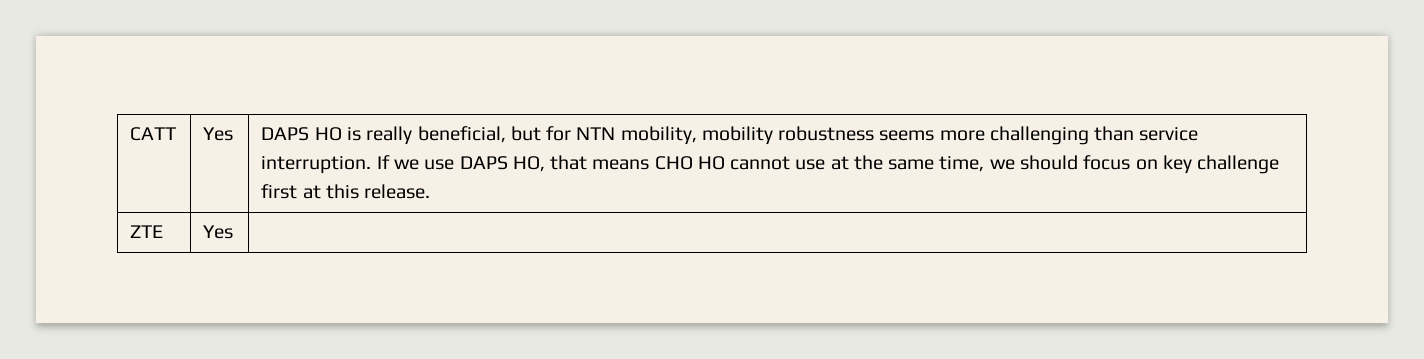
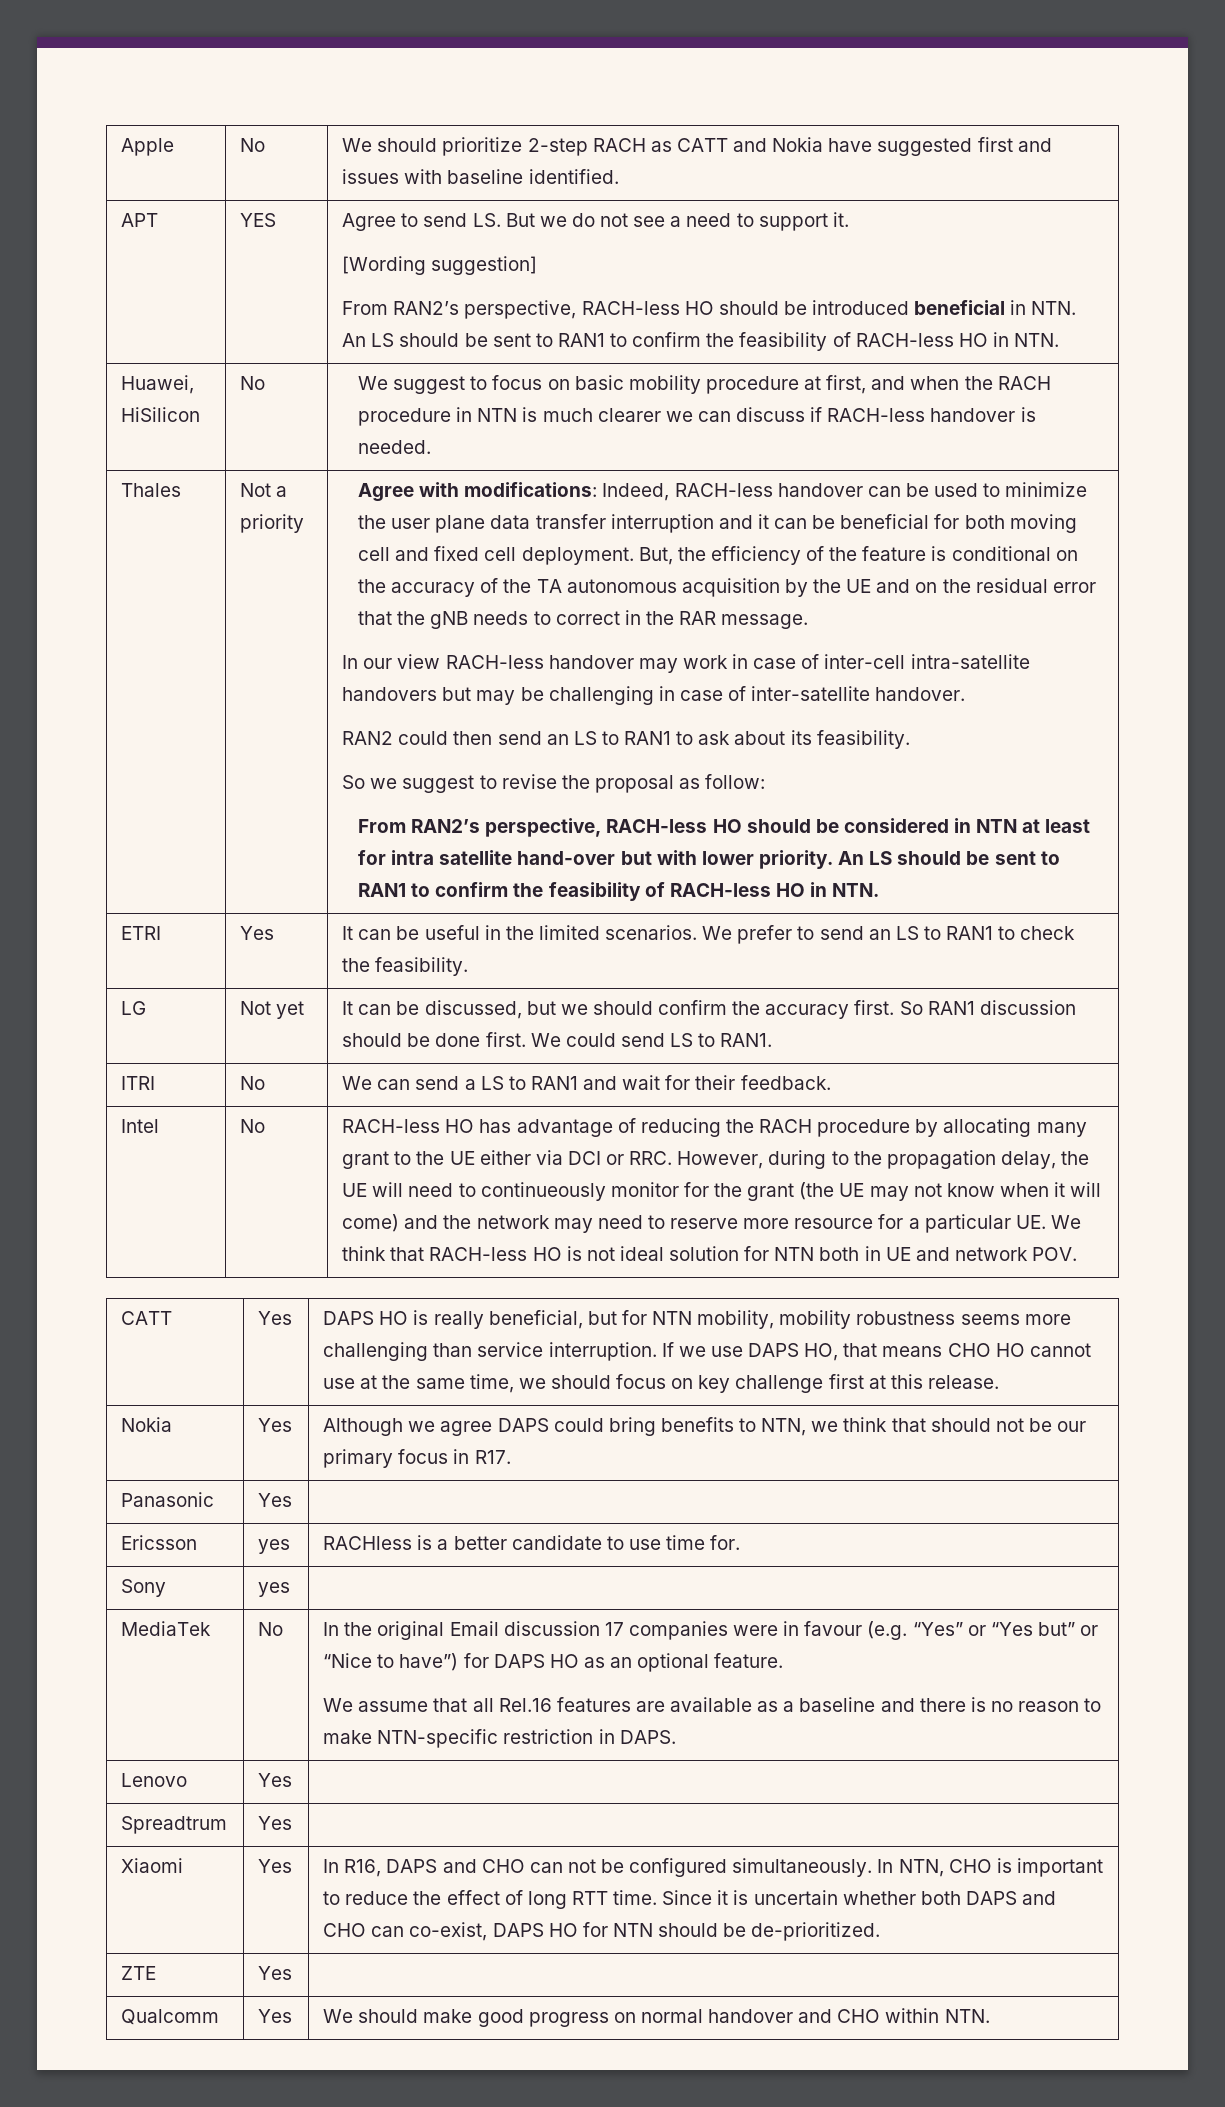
+ Apple | No | We should prioritize 2-step RACH as CATT and Nokia have suggested first and issues with baseline identified.
+ APT | YES | Agree to send LS. But we do not see a need to support it.
+ [Wording suggestion]
+ From RAN2’s perspective, RACH-less HO should be introduced beneficial in NTN. An LS should be sent to RAN1 to confirm the feasibility of RACH-less HO in NTN.
+ Huawei, HiSilicon | No | We suggest to focus on basic mobility procedure at first, and when the RACH procedure in NTN is much clearer we can discuss if RACH-less handover is needed.
+ Thales | Not a priority | Agree with modifications: Indeed, RACH-less handover can be used to minimize the user plane data transfer interruption and it can be beneficial for both moving cell and fixed cell deployment. But, the efficiency of the feature is conditional on the accuracy of the TA autonomous acquisition by the UE and on the residual error that the gNB needs to correct in the RAR message.
+ In our view RACH-less handover may work in case of inter-cell intra-satellite handovers but may be challenging in case of inter-satellite handover.
+ RAN2 could then send an LS to RAN1 to ask about its feasibility.
+ So we suggest to revise the proposal as follow:
+ From RAN2’s perspective, RACH-less HO should be considered in NTN at least for intra satellite hand-over but with lower priority. An LS should be sent to RAN1 to confirm the feasibility of RACH-less HO in NTN.
+ ETRI | Yes | It can be useful in the limited scenarios. We prefer to send an LS to RAN1 to check the feasibility.
+ LG | Not yet | It can be discussed, but we should confirm the accuracy first. So RAN1 discussion should be done first. We could send LS to RAN1.
+ ITRI | No | We can send a LS to RAN1 and wait for their feedback.
+ Intel | No | RACH-less HO has advantage of reducing the RACH procedure by allocating many grant to the UE either via DCI or RRC. However, during to the propagation delay, the UE will need to continueously monitor for the grant (the UE may not know when it will come) and the network may need to reserve more resource for a particular UE. We think that RACH-less HO is not ideal solution for NTN both in UE and network POV.
+ Nokia | Yes | Although we agree DAPS could bring benefits to NTN, we think that should not be our primary focus in R17.
+ Panasonic | Yes |
+ Ericsson | yes | RACHless is a better candidate to use time for.
+ Sony | yes |
+ MediaTek | No | In the original Email discussion 17 companies were in favour (e.g. “Yes” or “Yes but” or “Nice to have”) for DAPS HO as an optional feature.
+ We assume that all Rel.16 features are available as a baseline and there is no reason to make NTN-specific restriction in DAPS.
+ Lenovo | Yes |
+ Spreadtrum | Yes |
+ Xiaomi | Yes | In R16, DAPS and CHO can not be configured simultaneously. In NTN, CHO is important to reduce the effect of long RTT time. Since it is uncertain whether both DAPS and CHO can co-exist, DAPS HO for NTN should be de-prioritized.
  ZTE | Yes |
+ Qualcomm | Yes | We should make good progress on normal handover and CHO within NTN.

